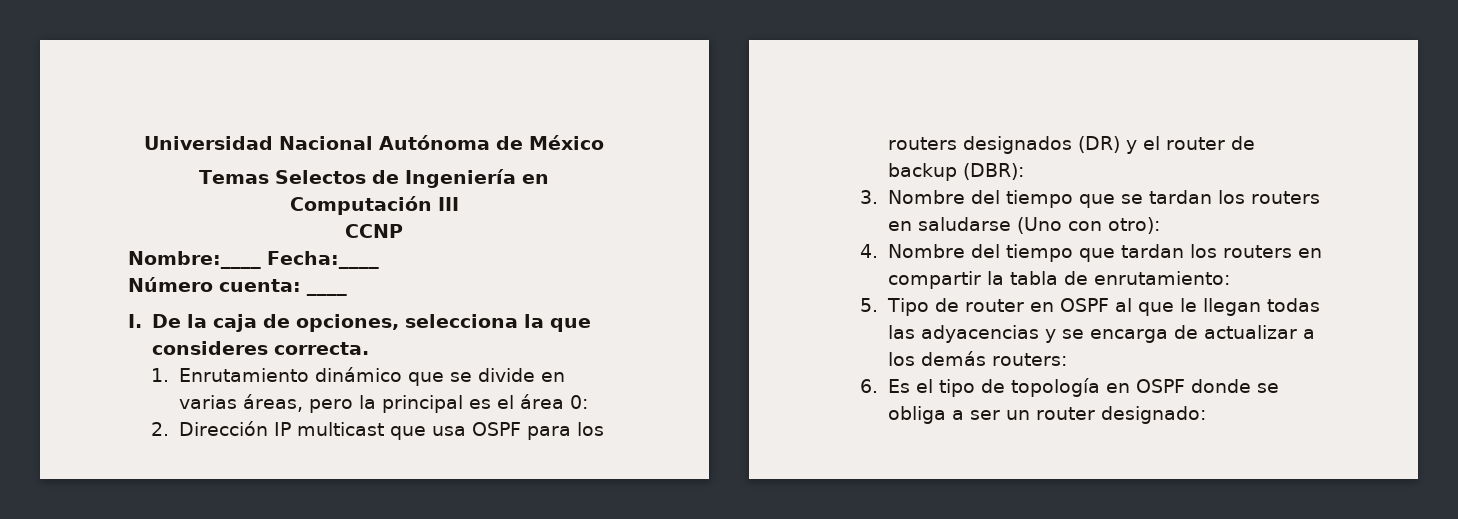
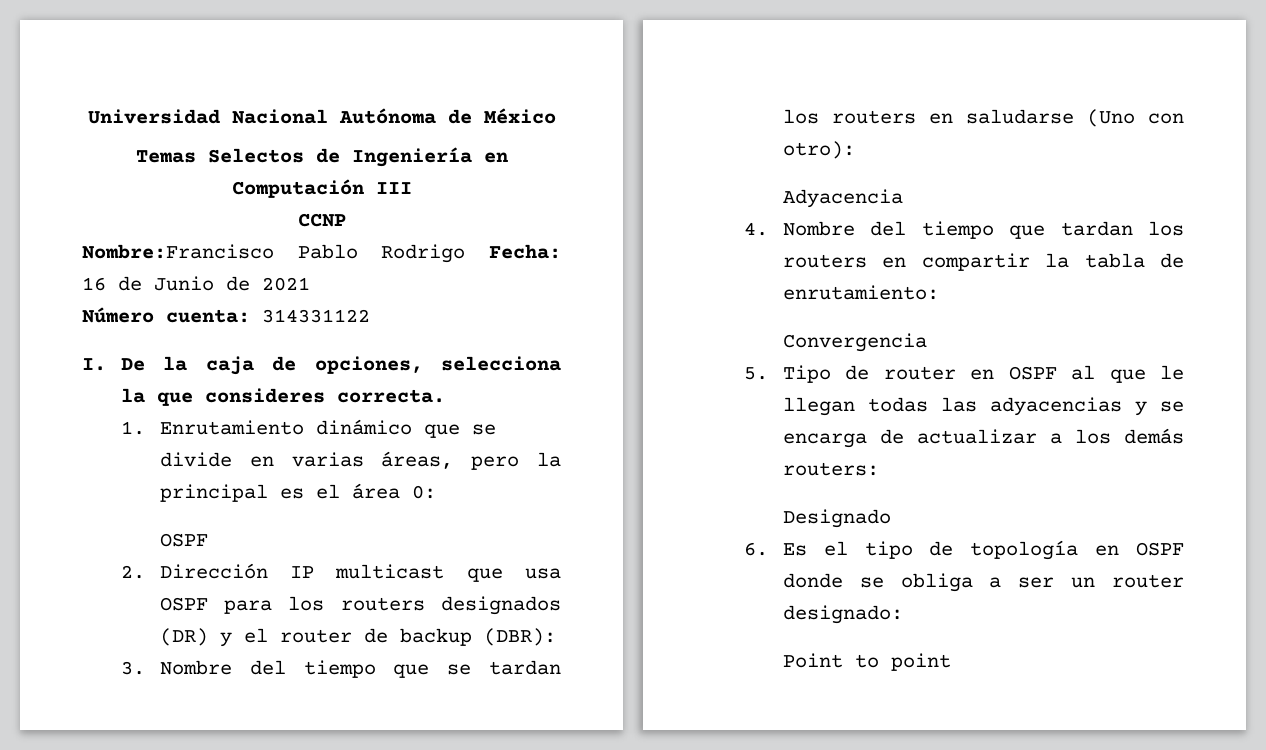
- Nombre:____ Fecha:____
+ Nombre:Francisco Pablo Rodrigo Fecha: 16 de Junio de 2021
- Número cuenta: ____
+ Número cuenta: 314331122
  1. Enrutamiento dinámico que se divide en varias áreas, pero la principal es el área 0:
+ OSPF
+ Adyacencia
+ Convergencia
+ Designado
+ Point to point

